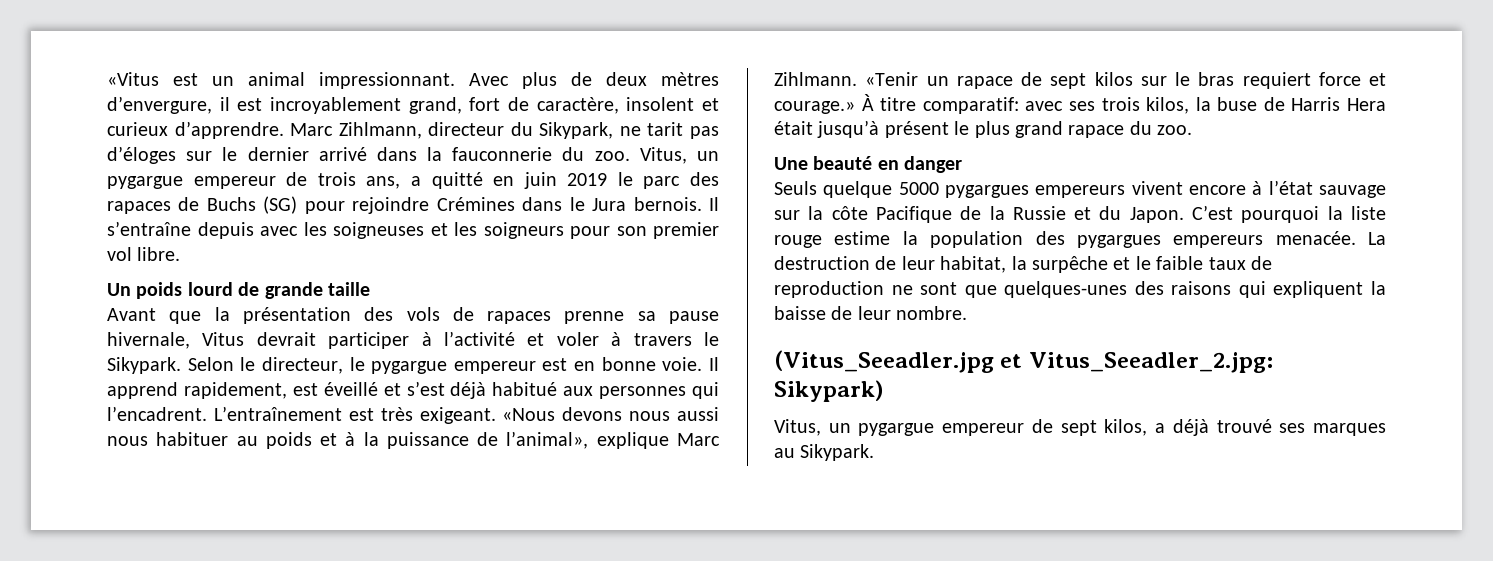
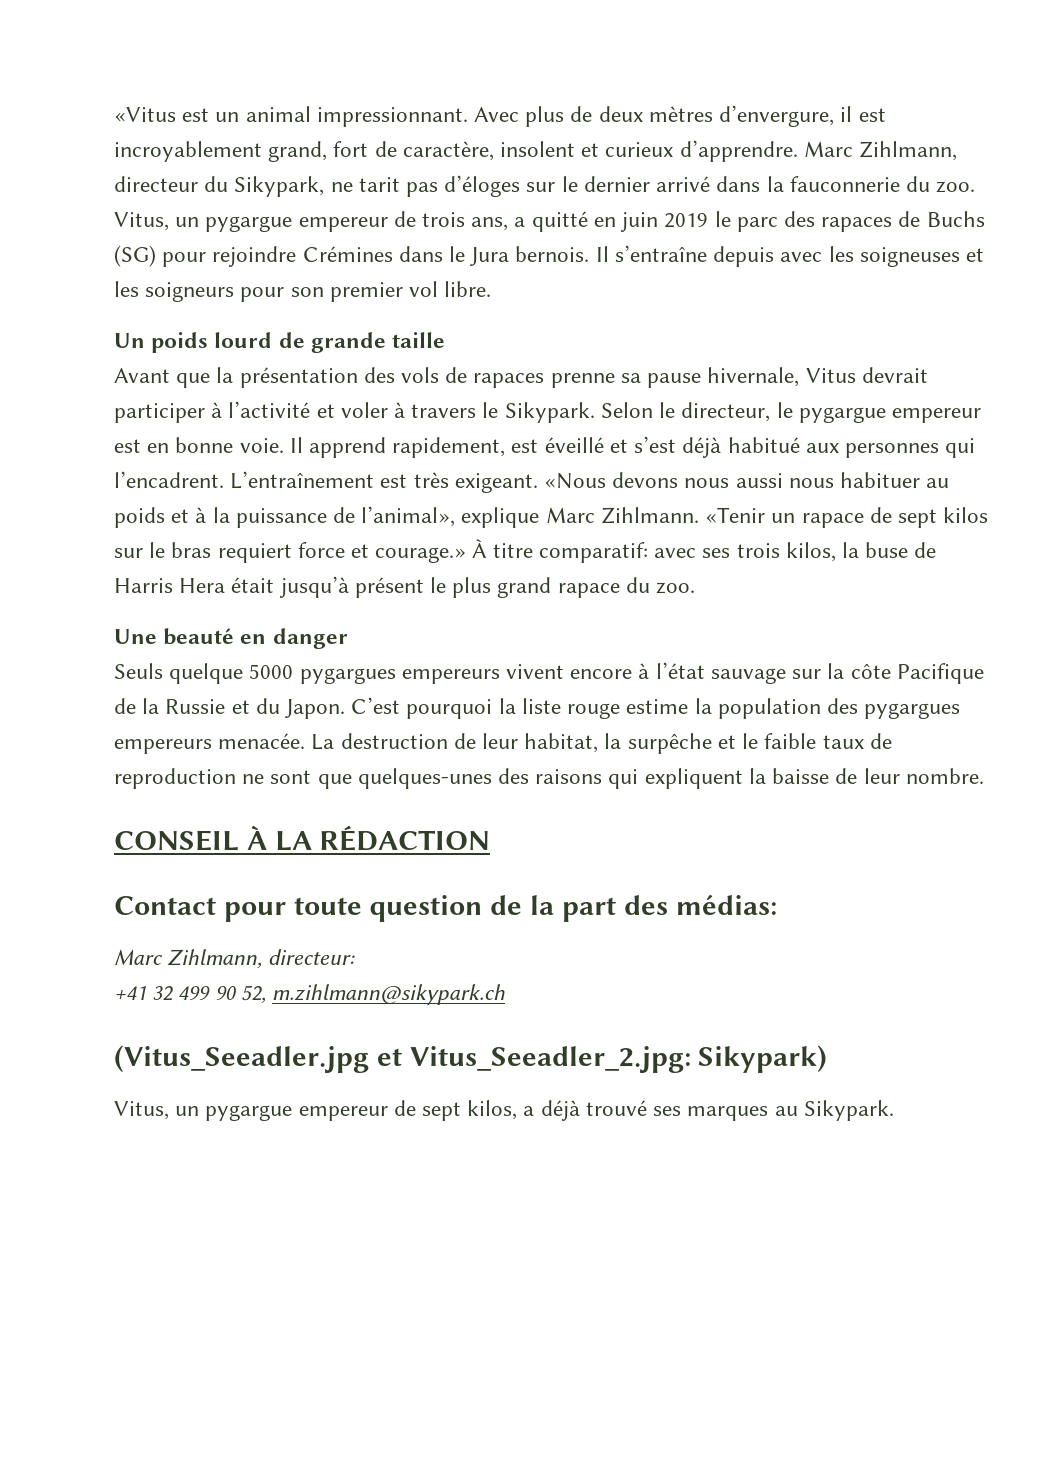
+ CONSEIL À LA RÉDACTION
+ Contact pour toute question de la part des médias:
+ Marc Zihlmann, directeur:
+ +41 32 499 90 52, m.zihlmann@sikypark.ch

